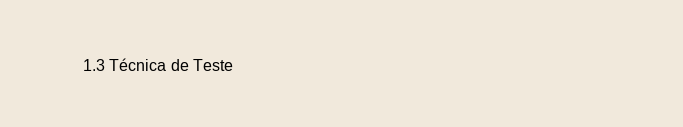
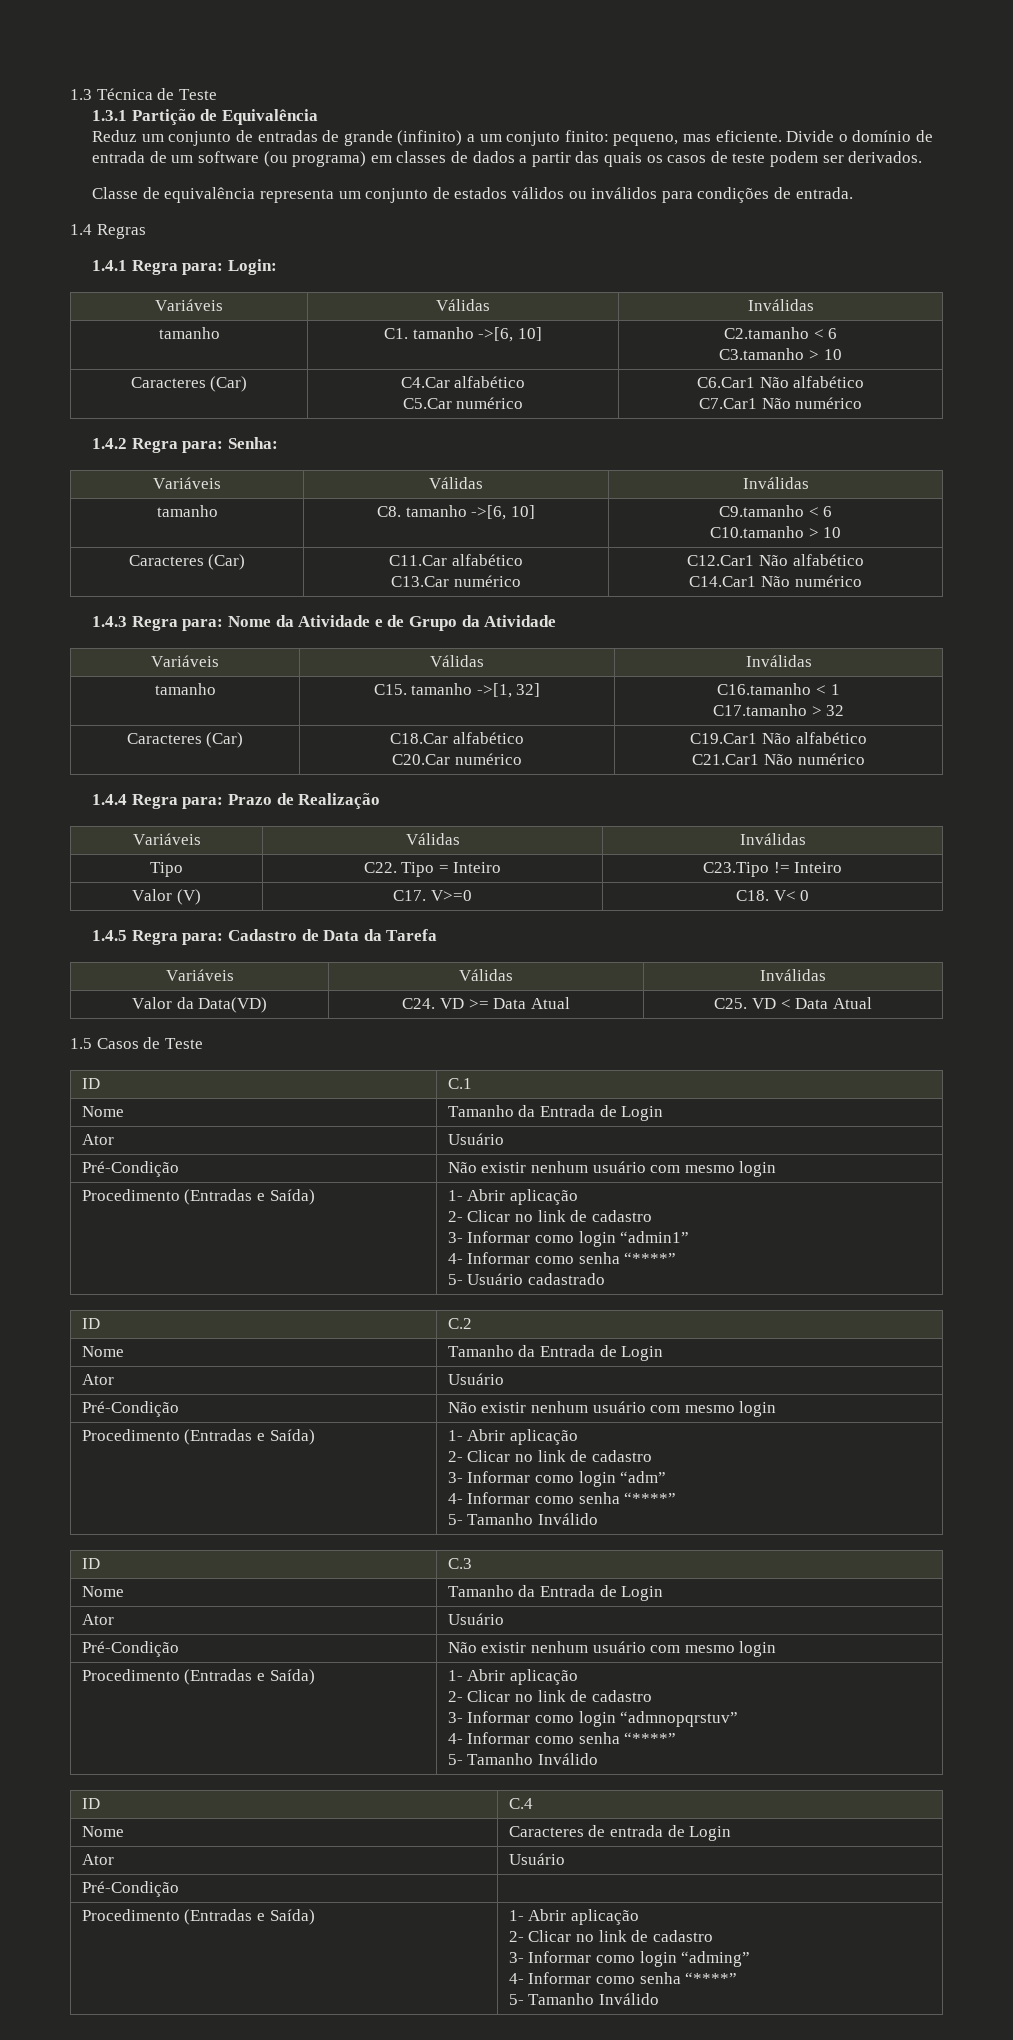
+ 1.3.1 Partição de Equivalência
+ Reduz um conjunto de entradas de grande (infinito) a um conjuto finito: pequeno, mas eficiente. Divide o domínio de entrada de um software (ou programa) em classes de dados a partir das quais os casos de teste podem ser derivados.
+ Classe de equivalência representa um conjunto de estados válidos ou inválidos para condições de entrada.
+ 1.4 Regras
+ 1.4.1 Regra para: Login:
+ Variáveis | Válidas | Inválidas
+ tamanho | C1. tamanho ->[6, 10] | C2.tamanho < 6
+ C3.tamanho > 10
+ Caracteres (Car) | C4.Car alfabético
+ C5.Car numérico | C6.Car1 Não alfabético
+ C7.Car1 Não numérico
+ 1.4.2 Regra para: Senha:
+ Variáveis | Válidas | Inválidas
+ tamanho | C8. tamanho ->[6, 10] | C9.tamanho < 6
+ C10.tamanho > 10
+ Caracteres (Car) | C11.Car alfabético
+ C13.Car numérico | C12.Car1 Não alfabético
+ C14.Car1 Não numérico
+ 1.4.3 Regra para: Nome da Atividade e de Grupo da Atividade
+ Variáveis | Válidas | Inválidas
+ tamanho | C15. tamanho ->[1, 32] | C16.tamanho < 1
+ C17.tamanho > 32
+ Caracteres (Car) | C18.Car alfabético
+ C20.Car numérico | C19.Car1 Não alfabético
+ C21.Car1 Não numérico
+ 1.4.4 Regra para: Prazo de Realização
+ Variáveis | Válidas | Inválidas
+ Tipo | C22. Tipo = Inteiro | C23.Tipo != Inteiro
+ Valor (V) | C17. V>=0 | C18. V< 0
+ 1.4.5 Regra para: Cadastro de Data da Tarefa
+ Variáveis | Válidas | Inválidas
+ Valor da Data(VD) | C24. VD >= Data Atual | C25. VD < Data Atual
+ 1.5 Casos de Teste
+ ID | C.1
+ Nome | Tamanho da Entrada de Login
+ Ator | Usuário
+ Pré-Condição | Não existir nenhum usuário com mesmo login
+ Procedimento (Entradas e Saída) | 1- Abrir aplicação
+ 2- Clicar no link de cadastro
+ 3- Informar como login “admin1”
+ 4- Informar como senha “****”
+ 5- Usuário cadastrado
+ ID | C.2
+ Nome | Tamanho da Entrada de Login
+ Ator | Usuário
+ Pré-Condição | Não existir nenhum usuário com mesmo login
+ Procedimento (Entradas e Saída) | 1- Abrir aplicação
+ 2- Clicar no link de cadastro
+ 3- Informar como login “adm”
+ 4- Informar como senha “****”
+ 5- Tamanho Inválido
+ ID | C.3
+ Nome | Tamanho da Entrada de Login
+ Ator | Usuário
+ Pré-Condição | Não existir nenhum usuário com mesmo login
+ Procedimento (Entradas e Saída) | 1- Abrir aplicação
+ 2- Clicar no link de cadastro
+ 3- Informar como login “admnopqrstuv”
+ 4- Informar como senha “****”
+ 5- Tamanho Inválido
+ ID | C.4
+ Nome | Caracteres de entrada de Login
+ Ator | Usuário
+ Pré-Condição |
+ Procedimento (Entradas e Saída) | 1- Abrir aplicação
+ 2- Clicar no link de cadastro
+ 3- Informar como login “adming”
+ 4- Informar como senha “****”
+ 5- Tamanho Inválido

